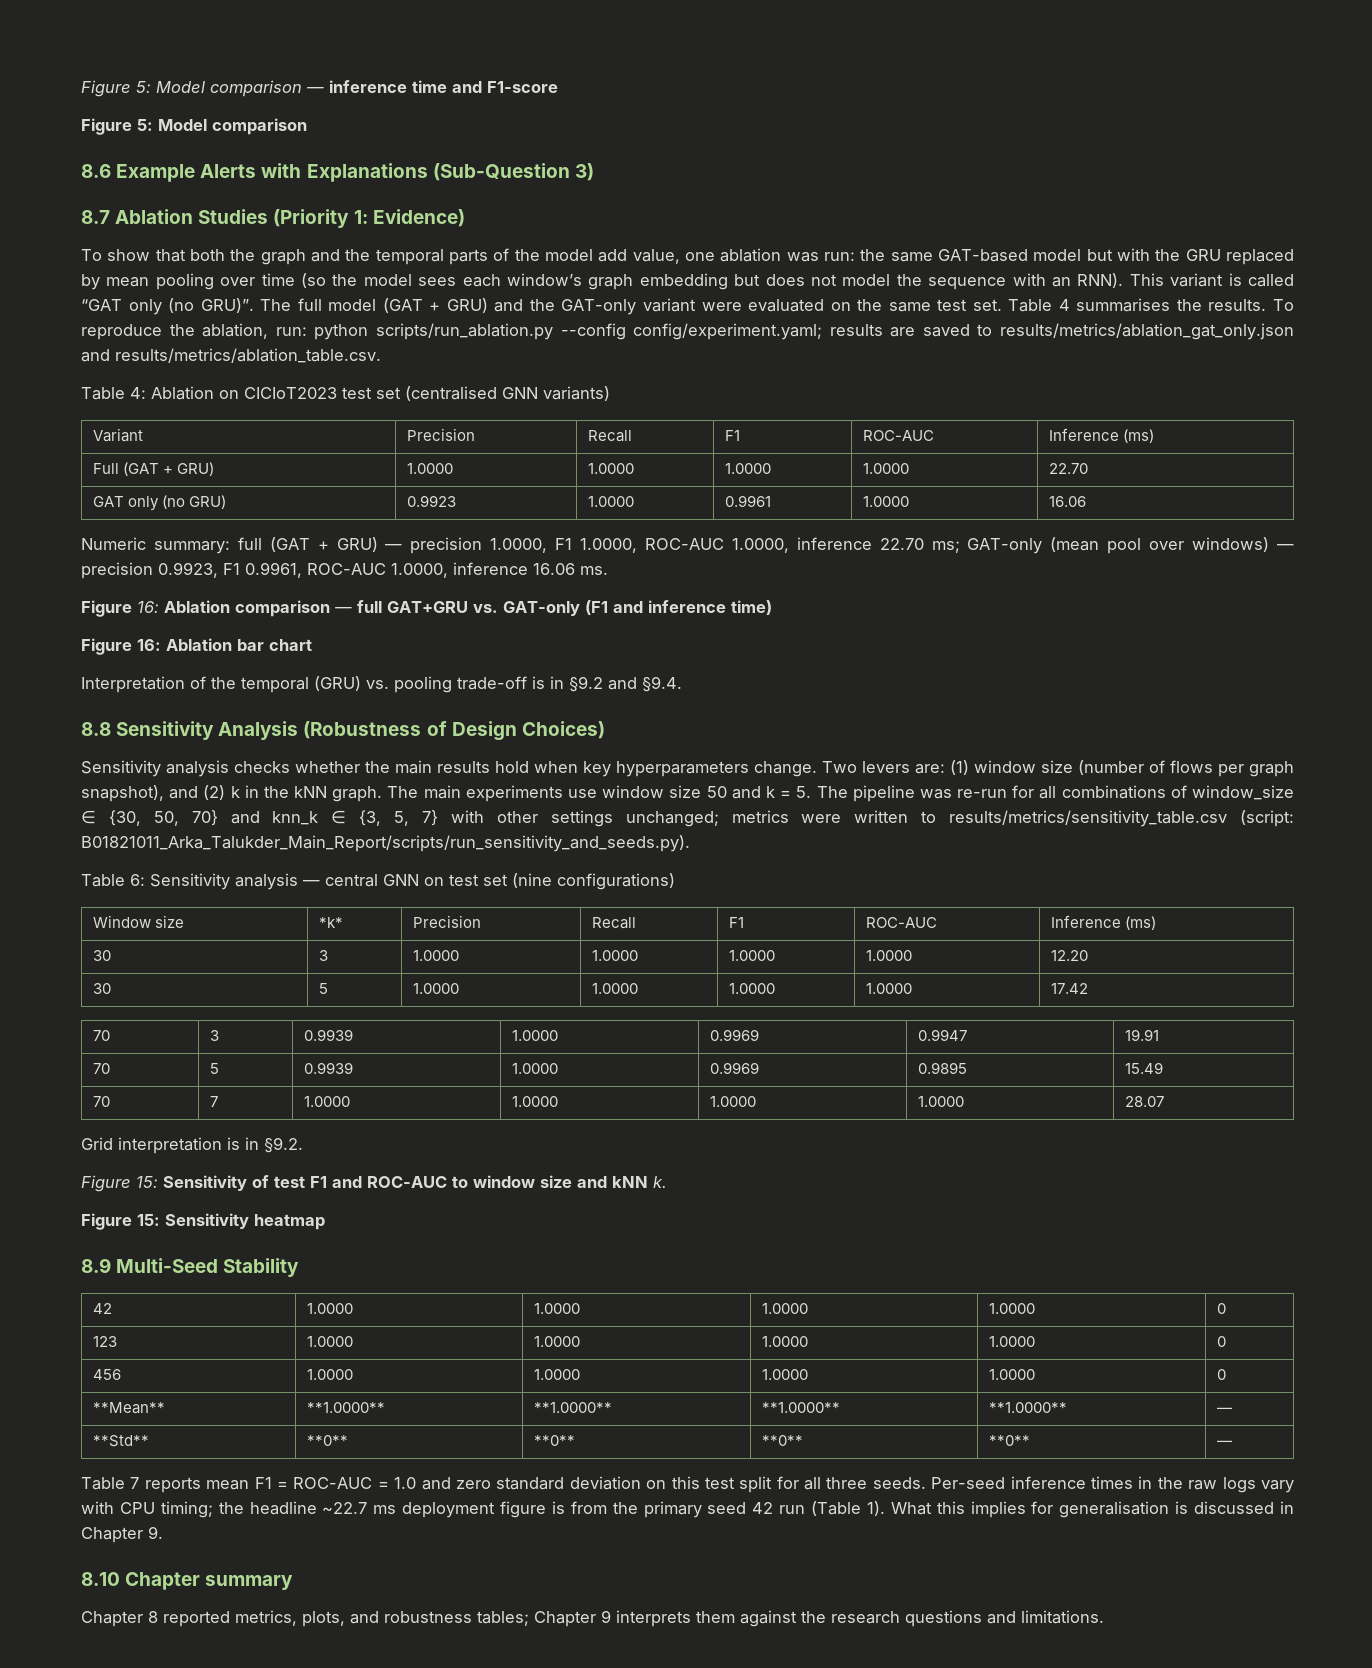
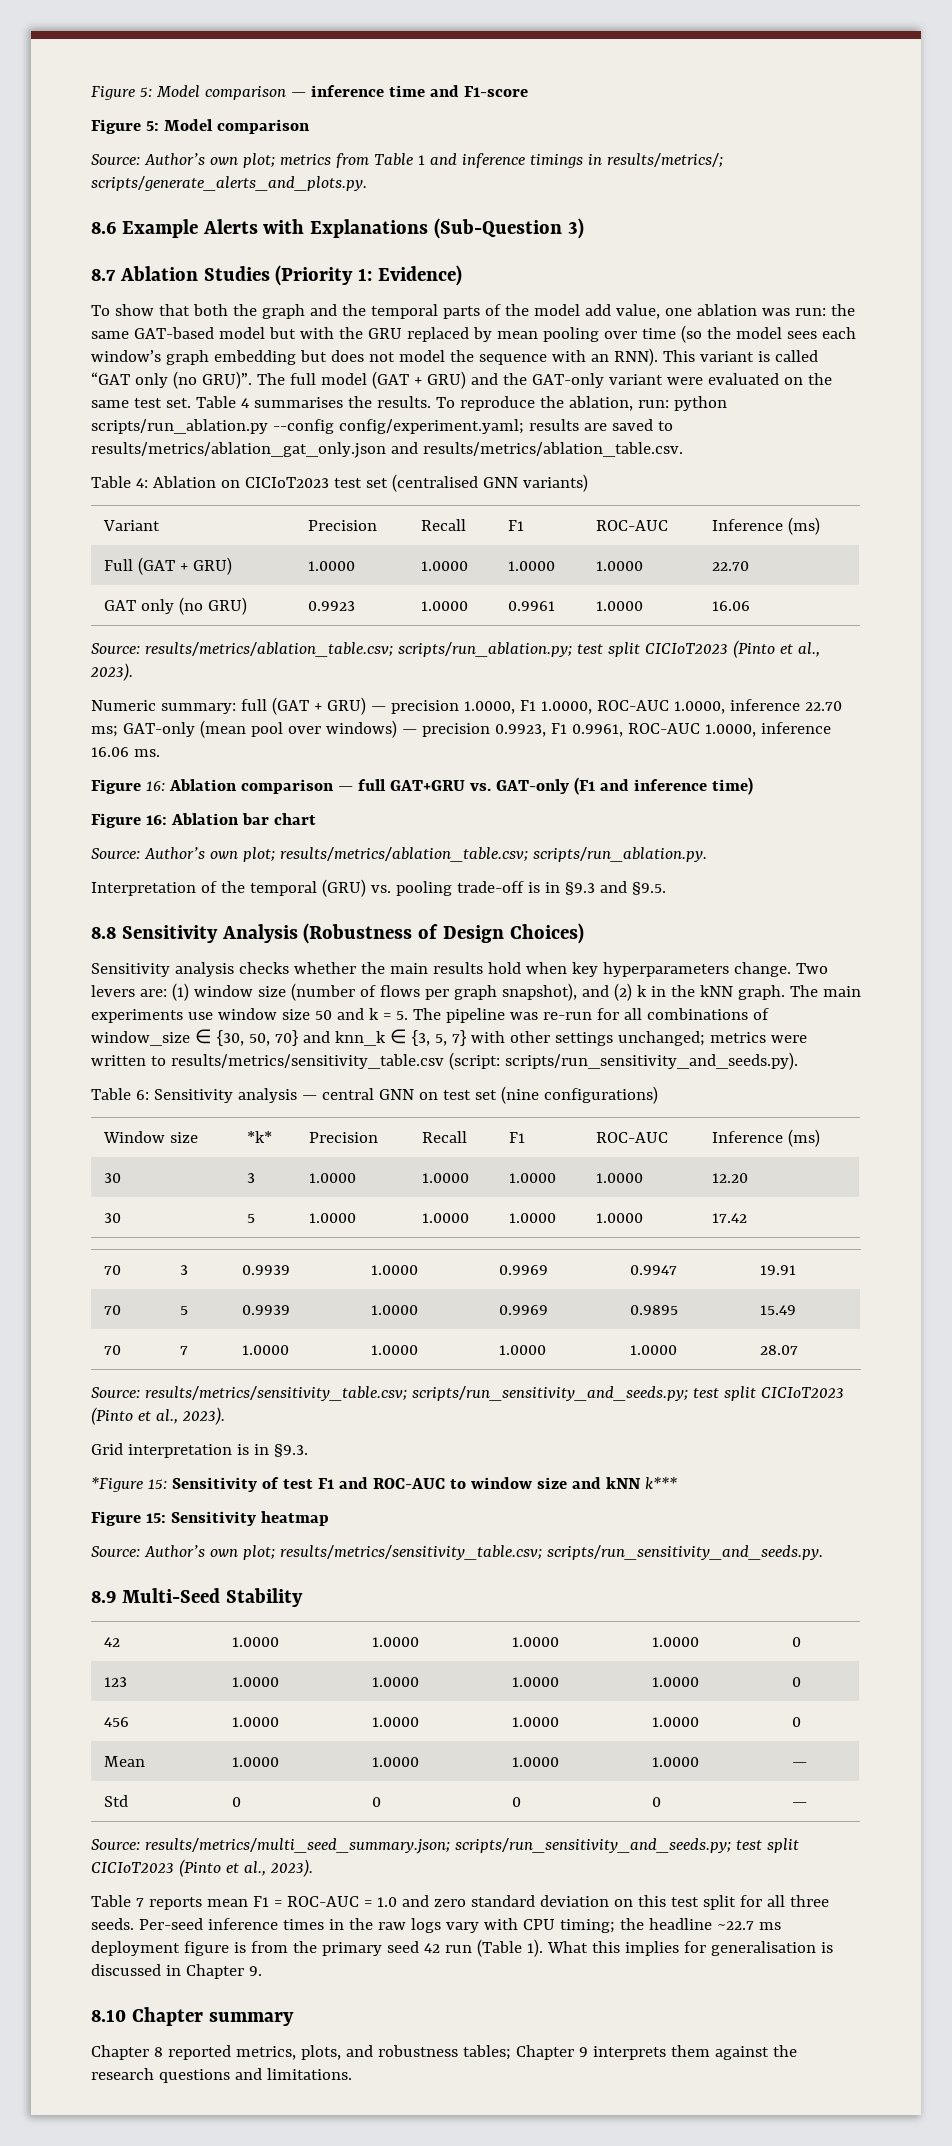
+ Source: Author’s own plot; metrics from Table 1 and inference timings in results/metrics/; scripts/generate_alerts_and_plots.py.
+ Source: results/metrics/ablation_table.csv; scripts/run_ablation.py; test split CICIoT2023 (Pinto et al., 2023).
+ Source: Author’s own plot; results/metrics/ablation_table.csv; scripts/run_ablation.py.
- Interpretation of the temporal (GRU) vs. pooling trade-off is in §9.2 and §9.4.
+ Interpretation of the temporal (GRU) vs. pooling trade-off is in §9.3 and §9.5.
- The main experiments use window size 50 and k = 5. The pipeline was re-run for all combinations of window_size ∈ {30, 50, 70} and knn_k ∈ {3, 5, 7} with other settings unchanged; metrics were written to results/metrics/sensitivity_table.csv (script: B01821011_Arka_Talukder_Main_Report/scripts/run_sensitivity_and_seeds.py).
+ The main experiments use window size 50 and k = 5. The pipeline was re-run for all combinations of window_size ∈ {30, 50, 70} and knn_k ∈ {3, 5, 7} with other settings unchanged; metrics were written to results/metrics/sensitivity_table.csv (script: scripts/run_sensitivity_and_seeds.py).
+ Source: results/metrics/sensitivity_table.csv; scripts/run_sensitivity_and_seeds.py; test split CICIoT2023 (Pinto et al., 2023).
- Grid interpretation is in §9.2.
- Figure 15: Sensitivity of test F1 and ROC-AUC to window size and kNN k.
+ Grid interpretation is in §9.3.
+ *Figure 15: Sensitivity of test F1 and ROC-AUC to window size and kNN k***
+ Source: Author’s own plot; results/metrics/sensitivity_table.csv; scripts/run_sensitivity_and_seeds.py.
- **Mean** | **1.0000** | **1.0000** | **1.0000** | **1.0000** | —
- **Std** | **0** | **0** | **0** | **0** | —
+ Mean | 1.0000 | 1.0000 | 1.0000 | 1.0000 | —
+ Std | 0 | 0 | 0 | 0 | —
+ Source: results/metrics/multi_seed_summary.json; scripts/run_sensitivity_and_seeds.py; test split CICIoT2023 (Pinto et al., 2023).

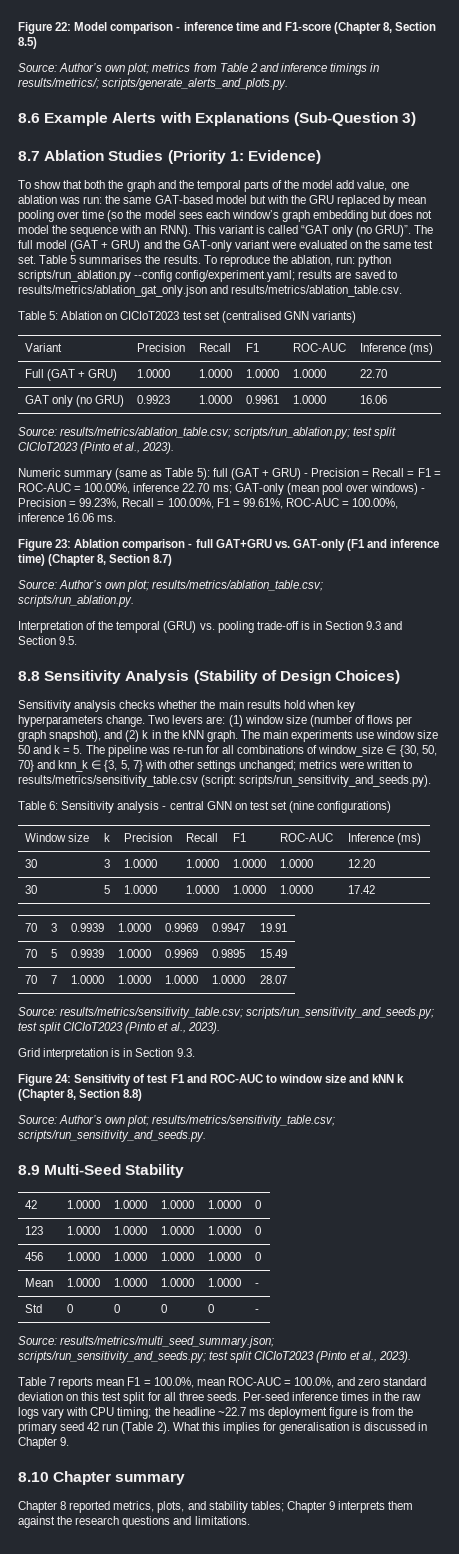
- Figure 5: Model comparison — inference time and F1-score
- Figure 5: Model comparison
+ Figure 22: Model comparison - inference time and F1-score (Chapter 8, Section 8.5)
- Source: Author’s own plot; metrics from Table 1 and inference timings in results/metrics/; scripts/generate_alerts_and_plots.py.
+ Source: Author’s own plot; metrics from Table 2 and inference timings in results/metrics/; scripts/generate_alerts_and_plots.py.
- Table 4 summarises the results.
+ Table 5 summarises the results.
- Table 4: Ablation on CICIoT2023 test set (centralised GNN variants)
+ Table 5: Ablation on CICIoT2023 test set (centralised GNN variants)
- Numeric summary: full (GAT + GRU) — precision 1.0000, F1 1.0000, ROC-AUC 1.0000, inference 22.70 ms; GAT-only (mean pool over windows) — precision 0.9923, F1 0.9961, ROC-AUC 1.0000, inference 16.06 ms.
+ Numeric summary (same as Table 5): full (GAT + GRU) - Precision = Recall = F1 = ROC-AUC = 100.00%, inference 22.70 ms; GAT-only (mean pool over windows) - Precision = 99.23%, Recall = 100.00%, F1 = 99.61%, ROC-AUC = 100.00%, inference 16.06 ms.
- Figure 16: Ablation comparison — full GAT+GRU vs. GAT-only (F1 and inference time)
- Figure 16: Ablation bar chart
+ Figure 23: Ablation comparison - full GAT+GRU vs. GAT-only (F1 and inference time) (Chapter 8, Section 8.7)
- Interpretation of the temporal (GRU) vs. pooling trade-off is in §9.3 and §9.5.
+ Interpretation of the temporal (GRU) vs. pooling trade-off is in Section 9.3 and Section 9.5.
- 8.8 Sensitivity Analysis (Robustness of Design Choices)
+ 8.8 Sensitivity Analysis (Stability of Design Choices)
- Table 6: Sensitivity analysis — central GNN on test set (nine configurations)
+ Table 6: Sensitivity analysis - central GNN on test set (nine configurations)
- Window size | *k* | Precision | Recall | F1 | ROC-AUC | Inference (ms)
+ Window size | k | Precision | Recall | F1 | ROC-AUC | Inference (ms)
- Grid interpretation is in §9.3.
- *Figure 15: Sensitivity of test F1 and ROC-AUC to window size and kNN k***
- Figure 15: Sensitivity heatmap
+ Grid interpretation is in Section 9.3.
+ Figure 24: Sensitivity of test F1 and ROC-AUC to window size and kNN k (Chapter 8, Section 8.8)
- Mean | 1.0000 | 1.0000 | 1.0000 | 1.0000 | —
+ Mean | 1.0000 | 1.0000 | 1.0000 | 1.0000 | -
- Std | 0 | 0 | 0 | 0 | —
+ Std | 0 | 0 | 0 | 0 | -
- Table 7 reports mean F1 = ROC-AUC = 1.0 and zero standard deviation on this test split for all three seeds.
+ Table 7 reports mean F1 = 100.0%, mean ROC-AUC = 100.0%, and zero standard deviation on this test split for all three seeds.
- Per-seed inference times in the raw logs vary with CPU timing; the headline ~22.7 ms deployment figure is from the primary seed 42 run (Table 1).
+ Per-seed inference times in the raw logs vary with CPU timing; the headline ~22.7 ms deployment figure is from the primary seed 42 run (Table 2).
- Chapter 8 reported metrics, plots, and robustness tables; Chapter 9 interprets them against the research questions and limitations.
+ Chapter 8 reported metrics, plots, and stability tables; Chapter 9 interprets them against the research questions and limitations.

